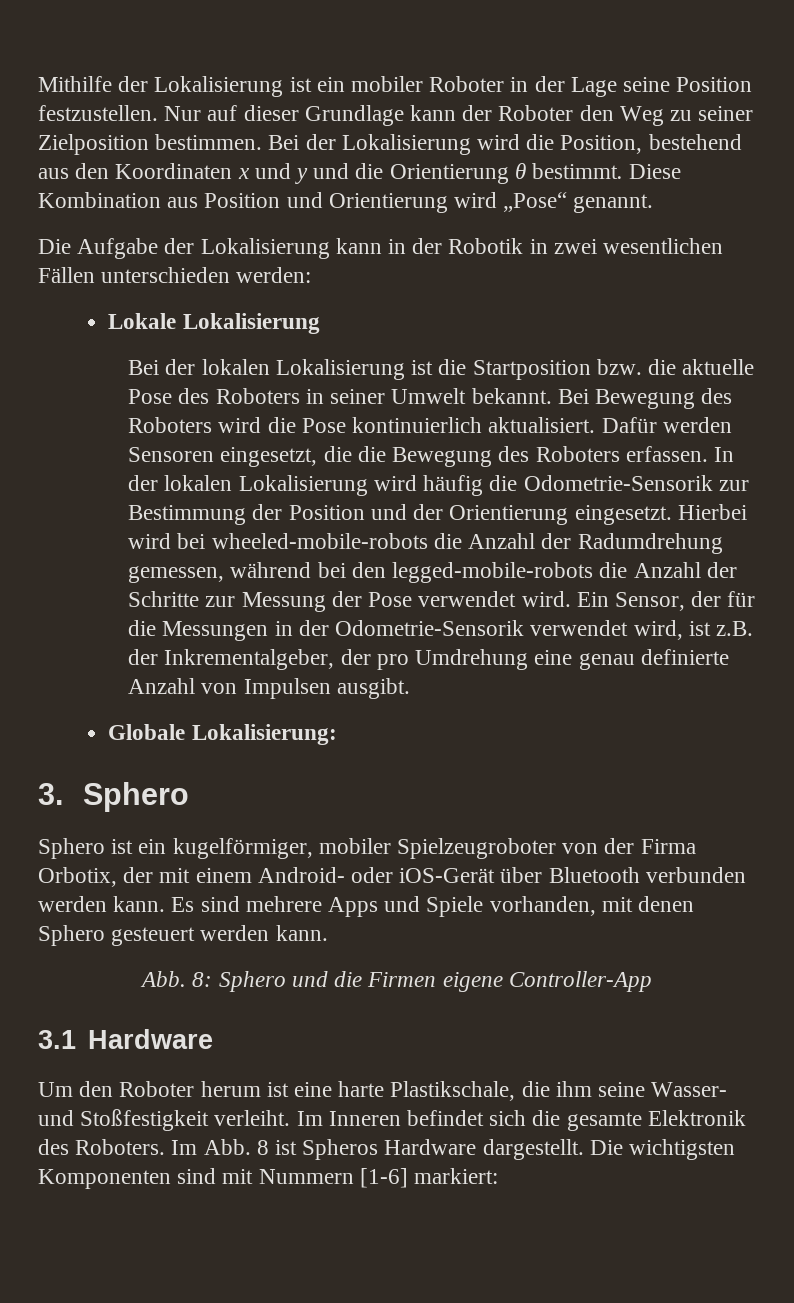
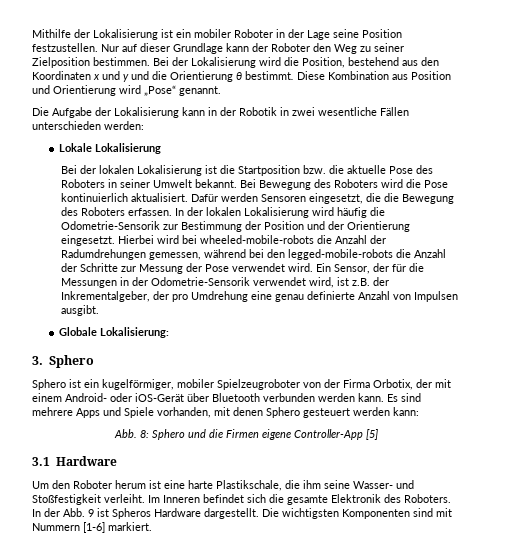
- Die Aufgabe der Lokalisierung kann in der Robotik in zwei wesentlichen Fällen unterschieden werden:
+ Die Aufgabe der Lokalisierung kann in der Robotik in zwei wesentliche Fällen unterschieden werden:
- Hierbei wird bei wheeled-mobile-robots die Anzahl der Radumdrehung gemessen, während bei den legged-mobile-robots die Anzahl der Schritte zur Messung der Pose verwendet wird.
+ Hierbei wird bei wheeled-mobile-robots die Anzahl der Radumdrehungen gemessen, während bei den legged-mobile-robots die Anzahl der Schritte zur Messung der Pose verwendet wird.
- Es sind mehrere Apps und Spiele vorhanden, mit denen Sphero gesteuert werden kann.
+ Es sind mehrere Apps und Spiele vorhanden, mit denen Sphero gesteuert werden kann:
- Abb. 8: Sphero und die Firmen eigene Controller-App
+ Abb. 8: Sphero und die Firmen eigene Controller-App [5]
- Im Abb. 8 ist Spheros Hardware dargestellt.
+ In der Abb. 9 ist Spheros Hardware dargestellt.
- Die wichtigsten Komponenten sind mit Nummern [1-6] markiert:
+ Die wichtigsten Komponenten sind mit Nummern [1-6] markiert.

